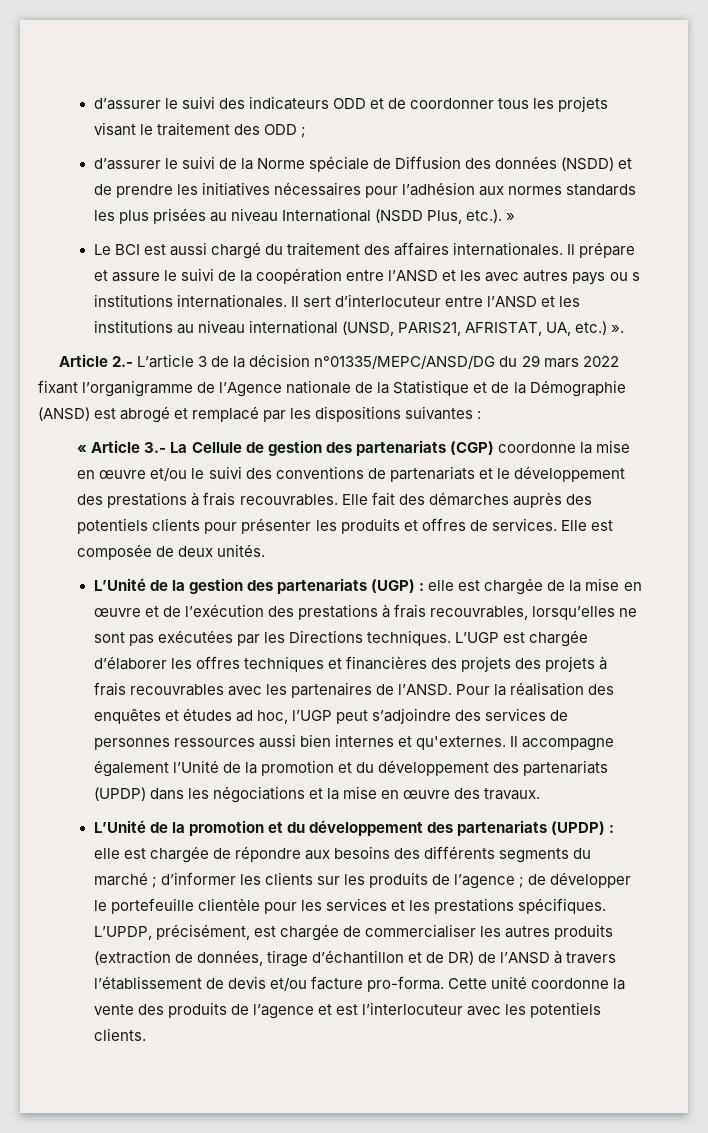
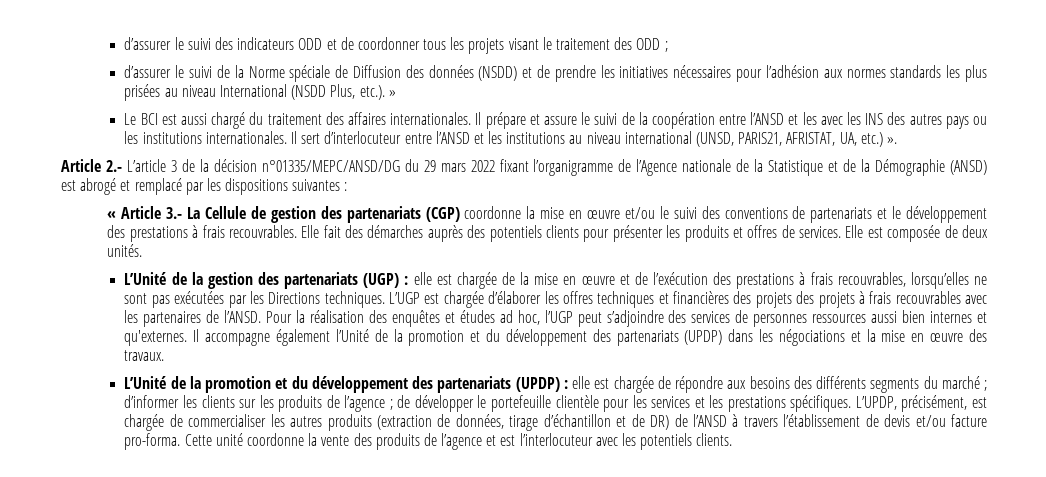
- Il prépare et assure le suivi de la coopération entre l’ANSD et les avec autres pays ou s institutions internationales.
+ Il prépare et assure le suivi de la coopération entre l’ANSD et les avec les INS des autres pays ou les institutions internationales.

